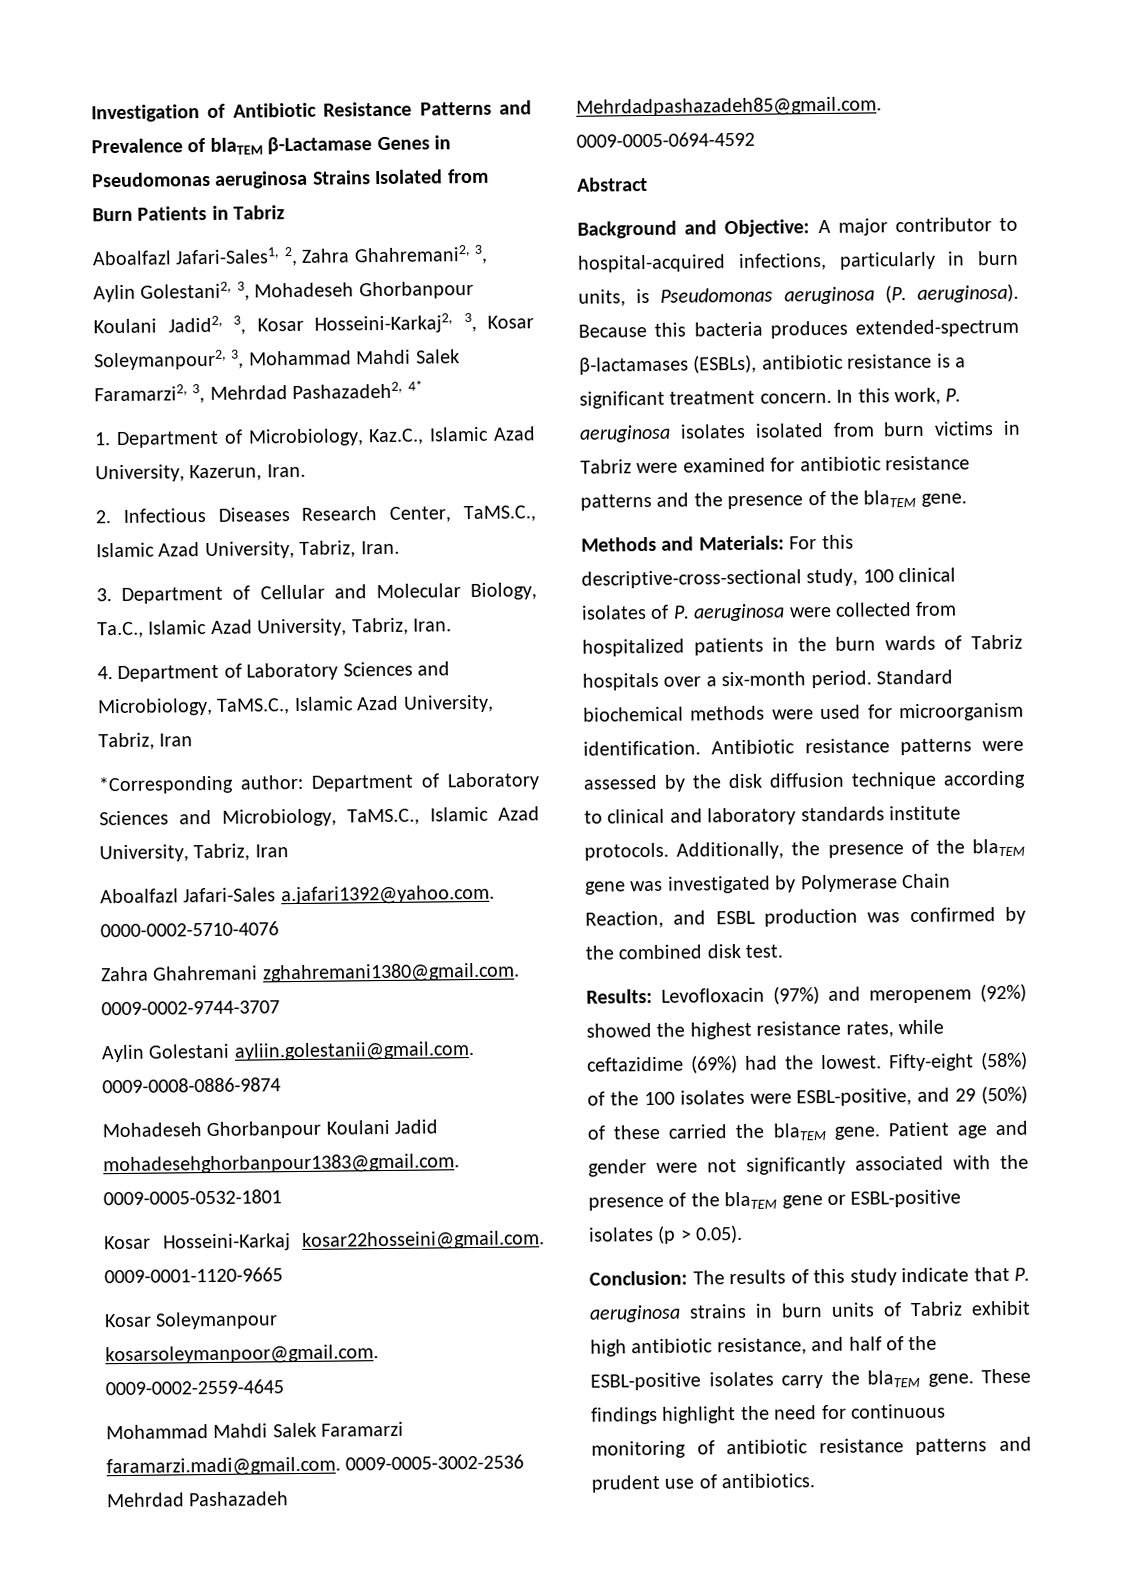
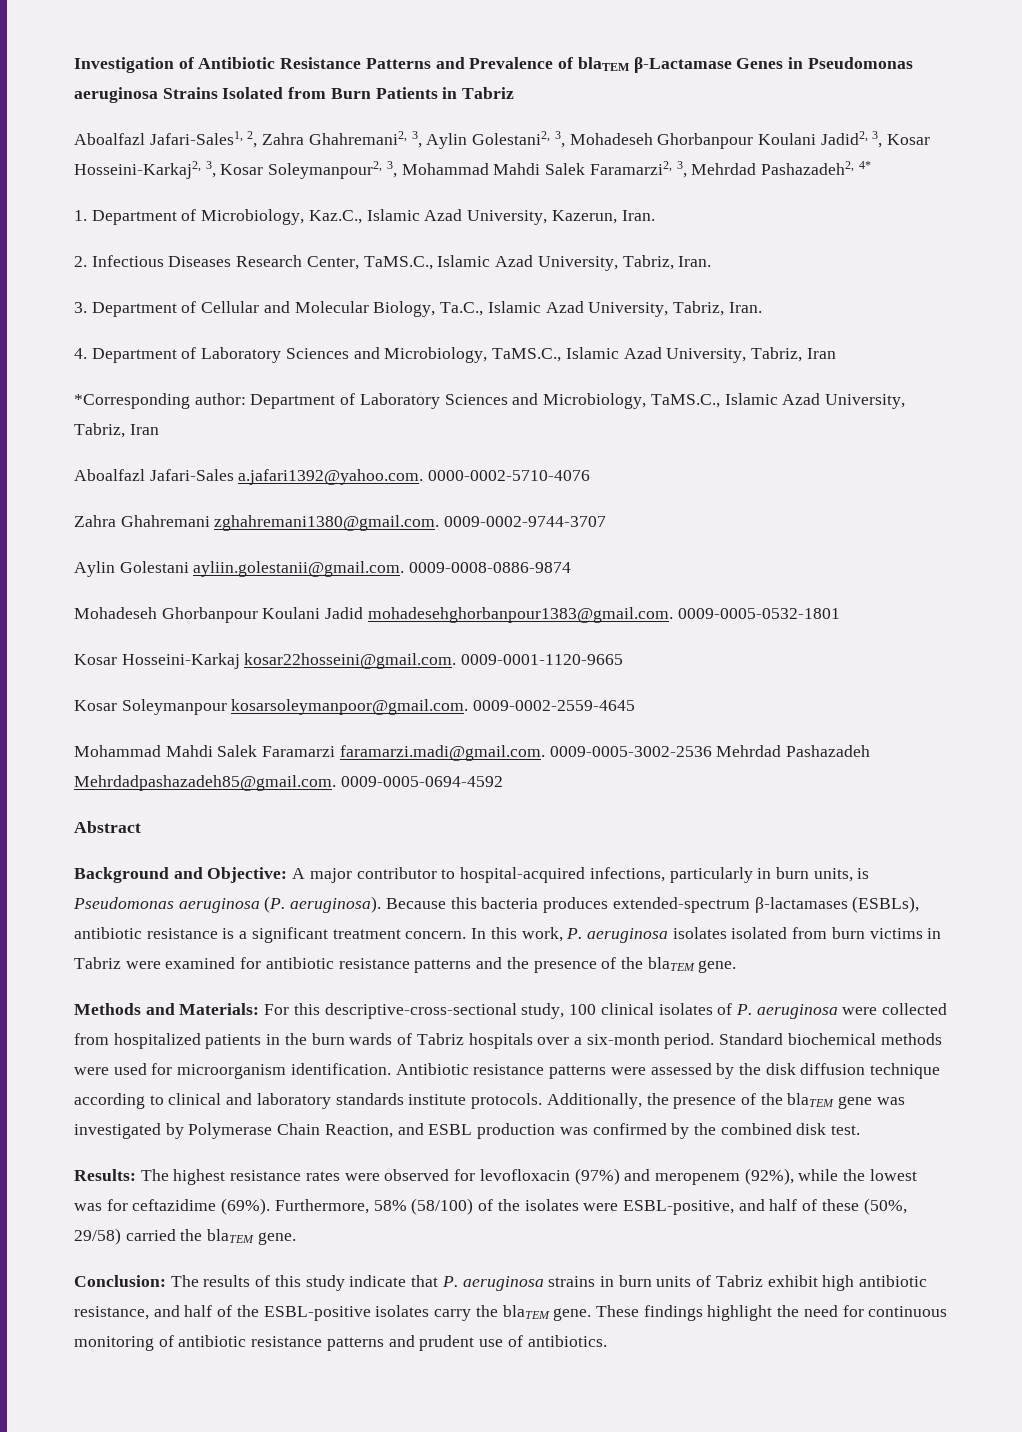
- Results: Levofloxacin (97%) and meropenem (92%) showed the highest resistance rates, while ceftazidime (69%) had the lowest. Fifty-eight (58%) of the 100 isolates were ESBL-positive, and 29 (50%) of these carried the blaTEM gene. Patient age and gender were not significantly associated with the presence of the blaTEM gene or ESBL-positive isolates (p > 0.05).
+ Results: The highest resistance rates were observed for levofloxacin (97%) and meropenem (92%), while the lowest was for ceftazidime (69%). Furthermore, 58% (58/100) of the isolates were ESBL-positive, and half of these (50%, 29/58) carried the blaTEM gene.

